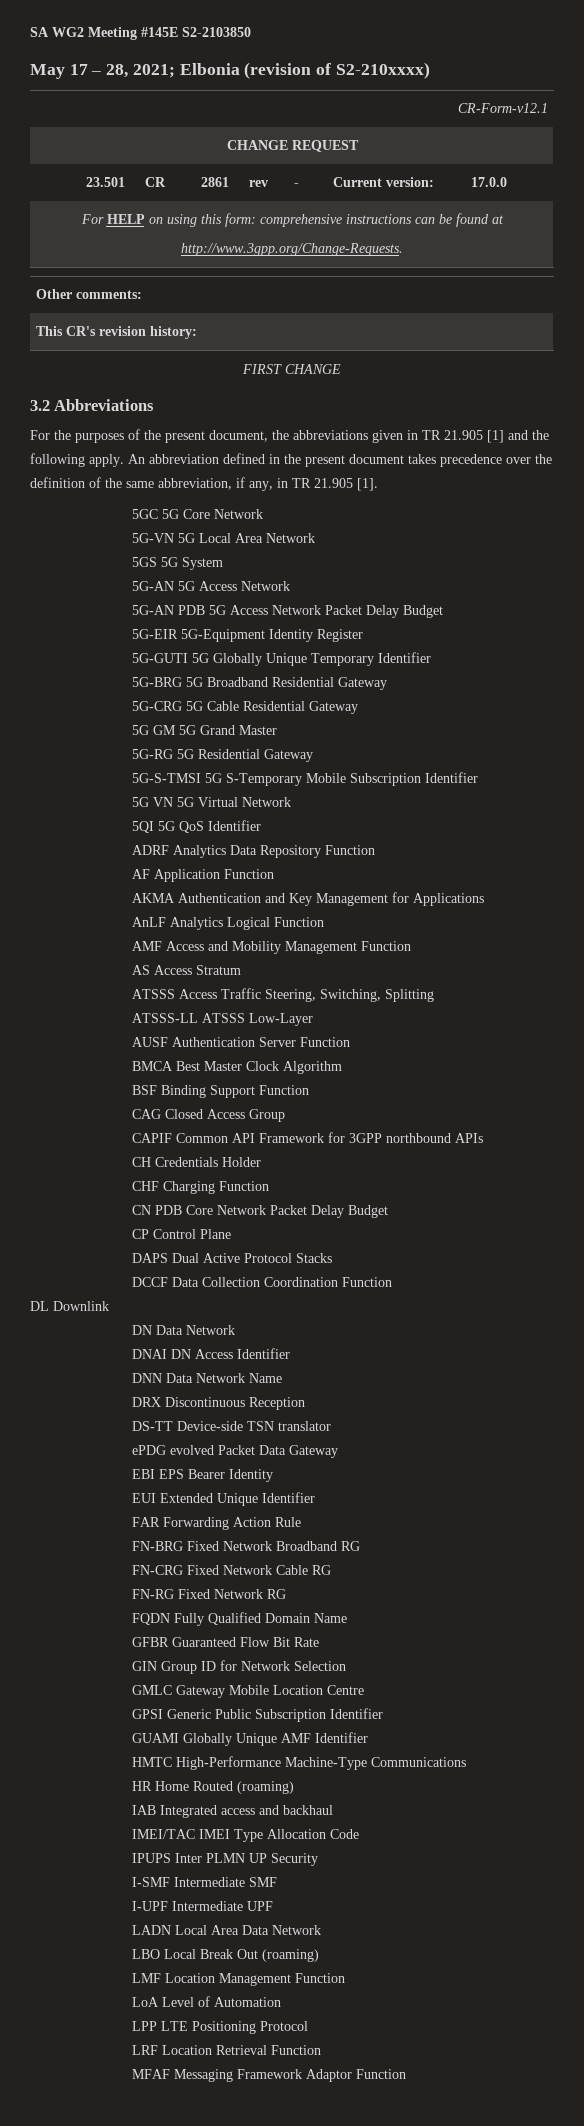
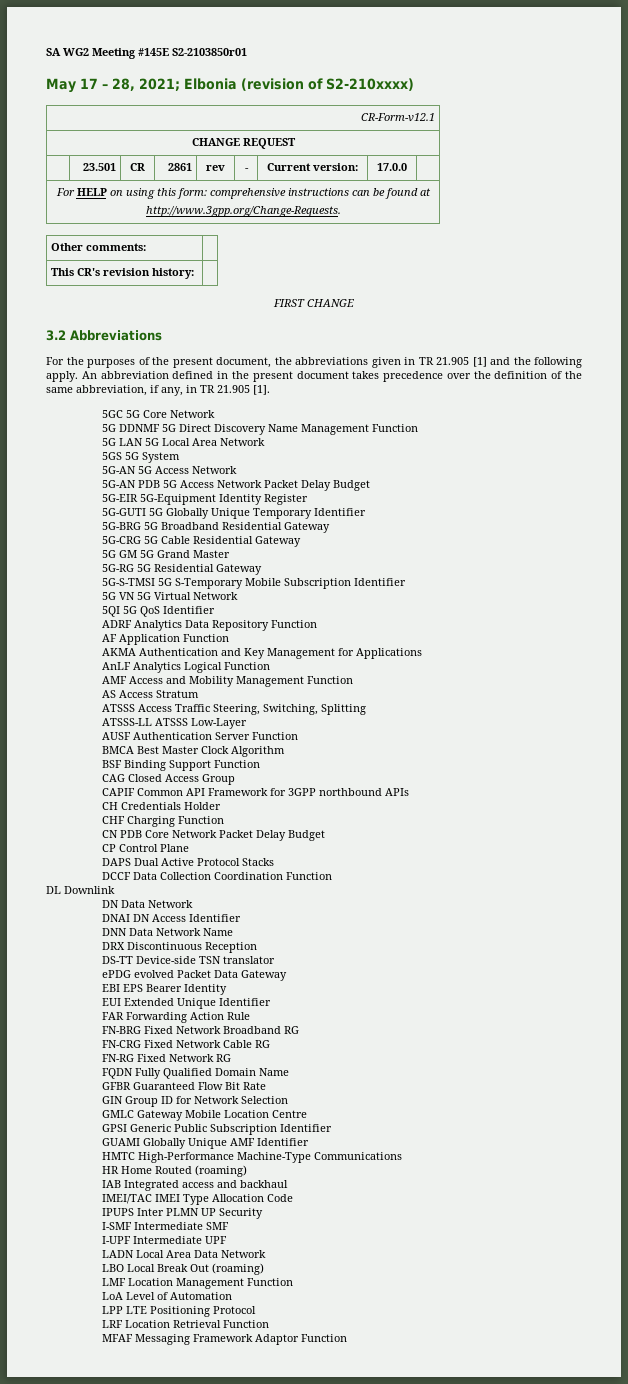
- SA WG2 Meeting #145E S2-2103850
+ SA WG2 Meeting #145E S2-2103850r01
- 5G-VN 5G Local Area Network
+ 5G DDNMF 5G Direct Discovery Name Management Function
+ 5G LAN 5G Local Area Network

